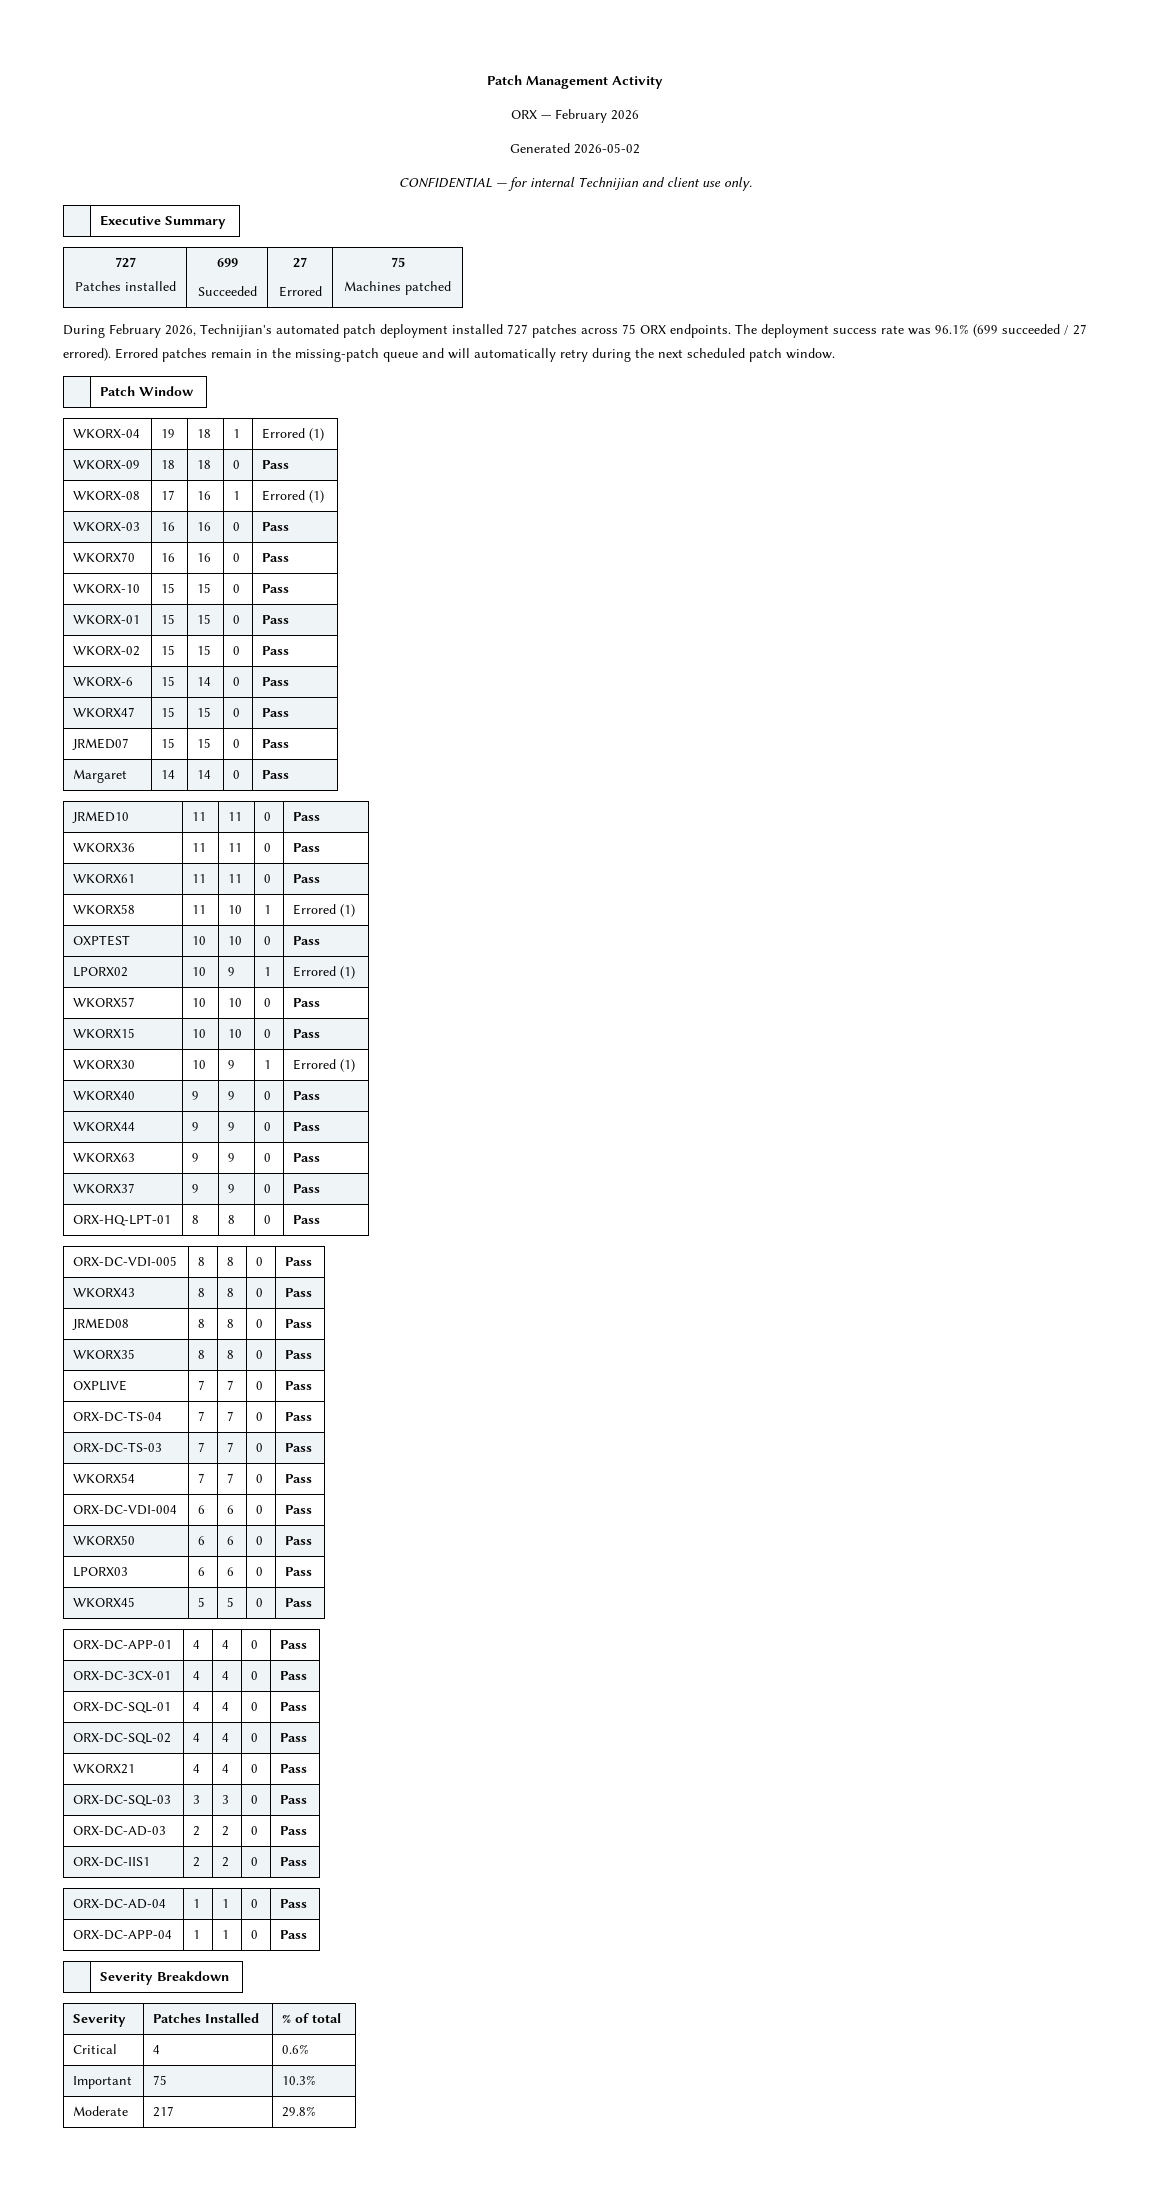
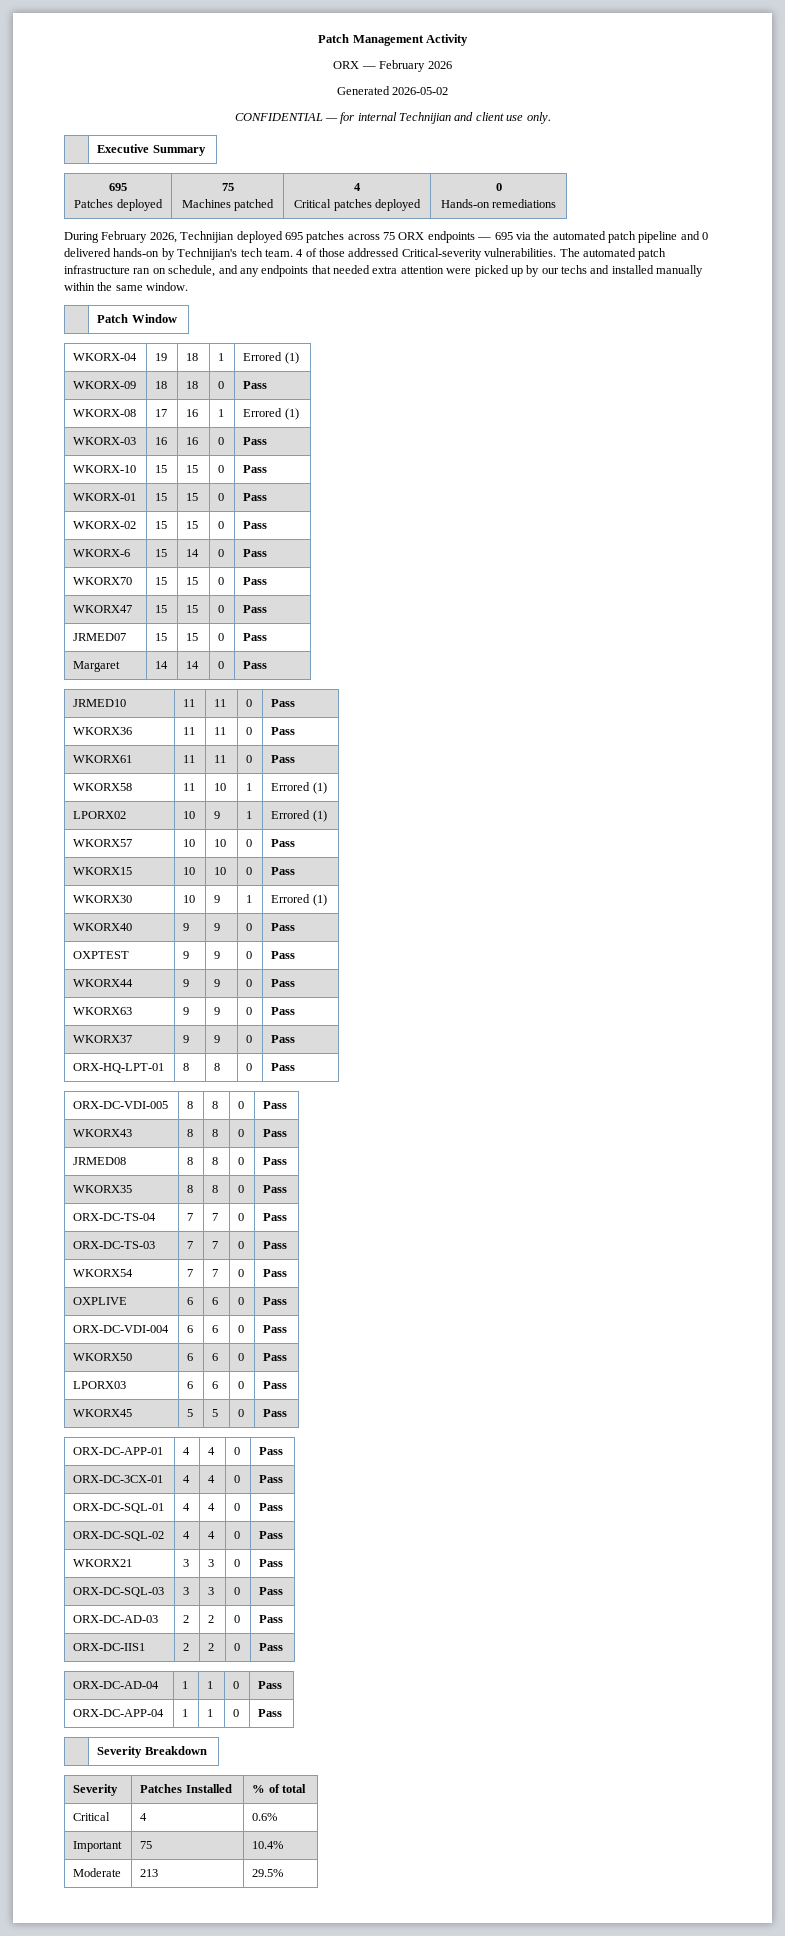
  | Executive Summary
- 727
- Patches installed | 699
- Succeeded | 27
- Errored | 75
- Machines patched
- During February 2026, Technijian's automated patch deployment installed 727 patches across 75 ORX endpoints. The deployment success rate was 96.1% (699 succeeded / 27 errored). Errored patches remain in the missing-patch queue and will automatically retry during the next scheduled patch window.
+ 695
+ Patches deployed | 75
+ Machines patched | 4
+ Critical patches deployed | 0
+ Hands-on remediations
+ During February 2026, Technijian deployed 695 patches across 75 ORX endpoints — 695 via the automated patch pipeline and 0 delivered hands-on by Technijian's tech team. 4 of those addressed Critical-severity vulnerabilities. The automated patch infrastructure ran on schedule, and any endpoints that needed extra attention were picked up by our techs and installed manually within the same window.
- WKORX70 | 16 | 16 | 0 | Pass
+ WKORX70 | 15 | 15 | 0 | Pass
- OXPTEST | 10 | 10 | 0 | Pass
+ OXPTEST | 9 | 9 | 0 | Pass
- OXPLIVE | 7 | 7 | 0 | Pass
+ OXPLIVE | 6 | 6 | 0 | Pass
- WKORX21 | 4 | 4 | 0 | Pass
+ WKORX21 | 3 | 3 | 0 | Pass
- Important | 75 | 10.3%
+ Important | 75 | 10.4%
- Moderate | 217 | 29.8%
+ Moderate | 213 | 29.5%

